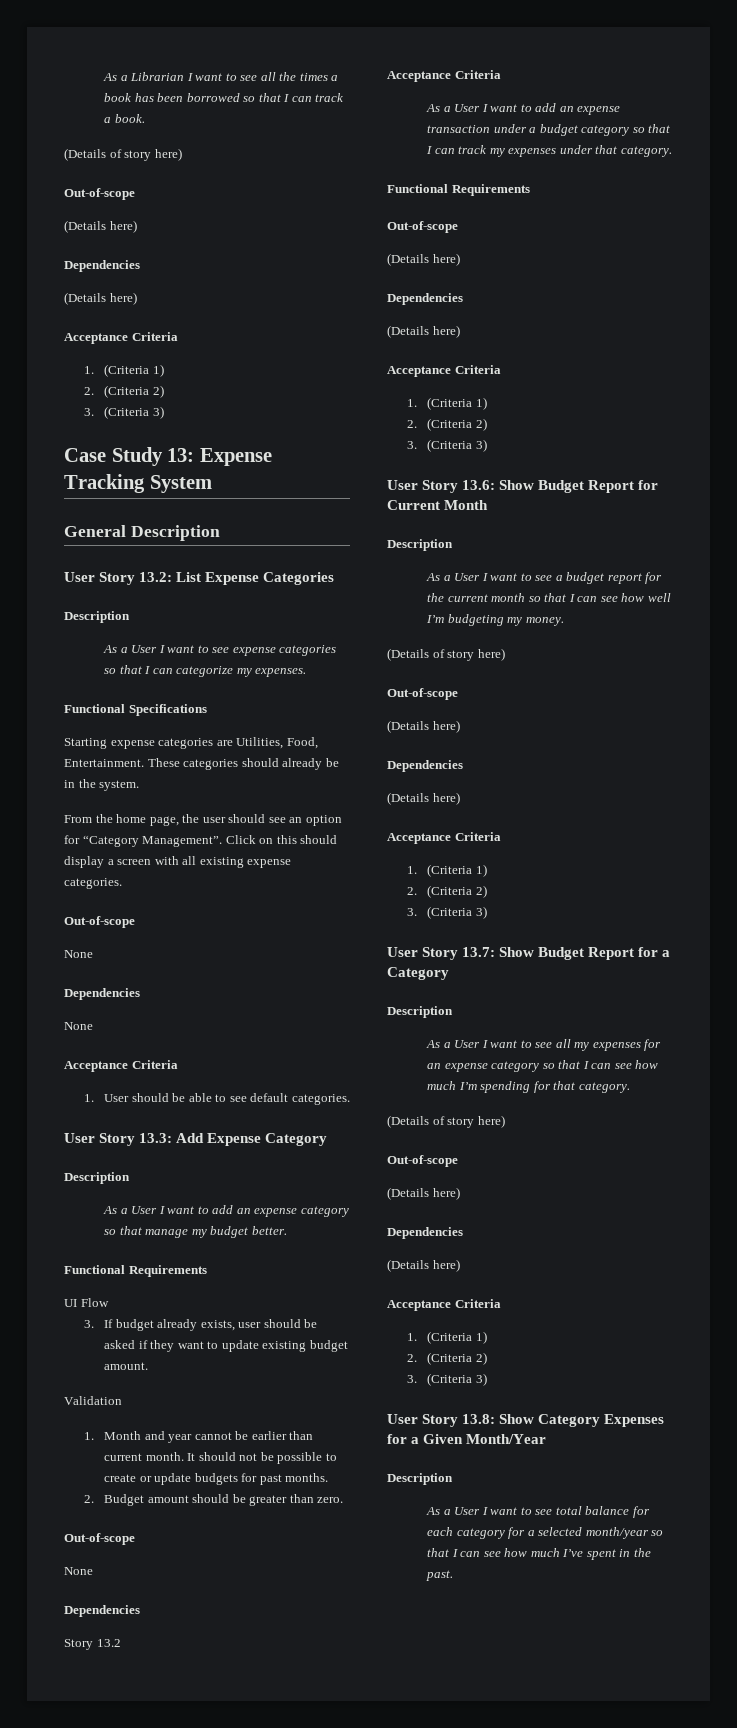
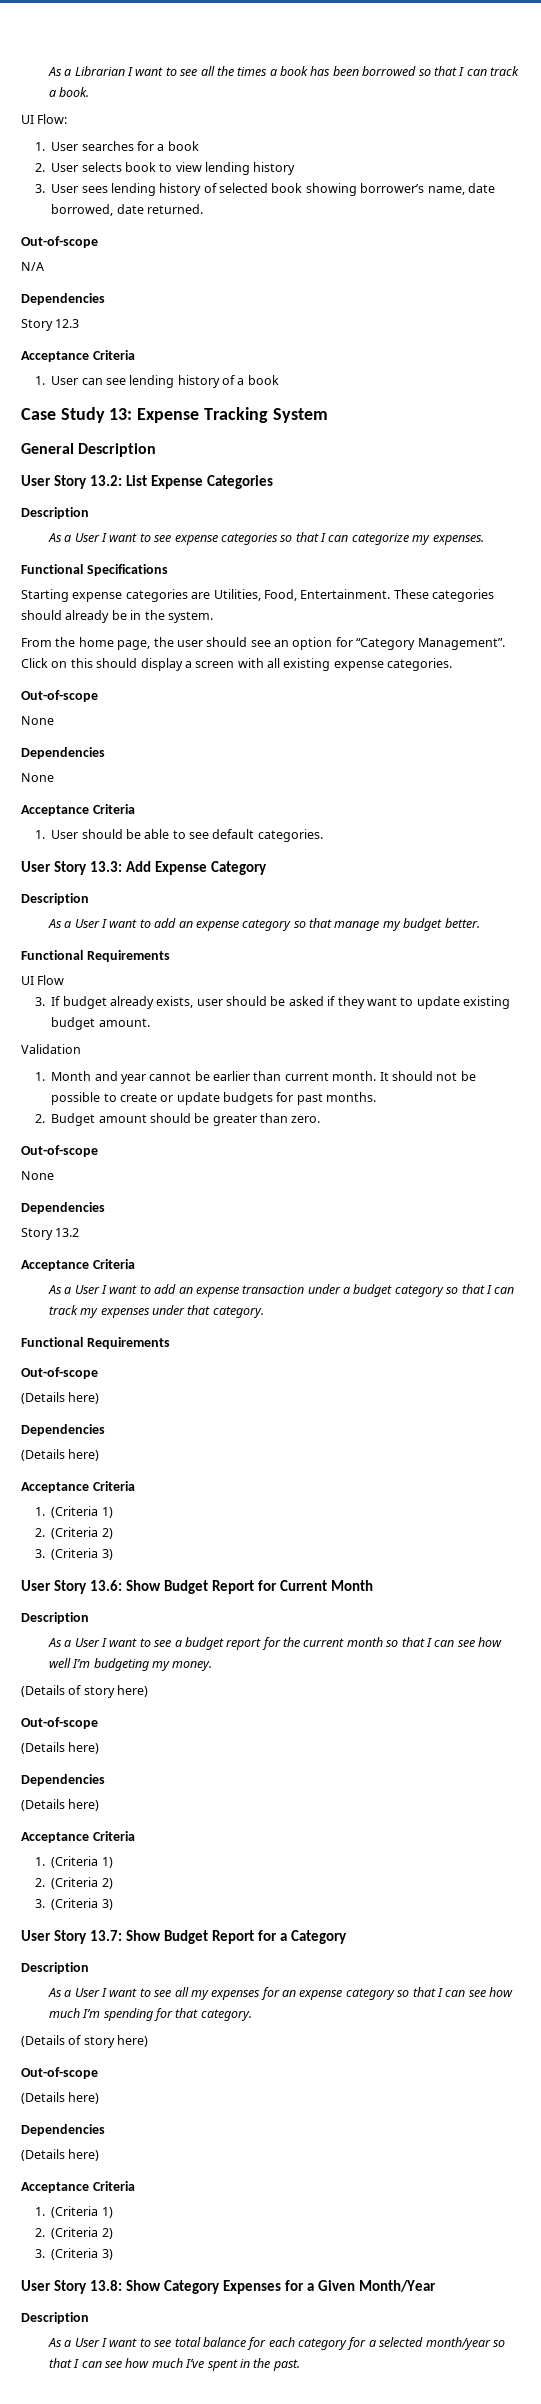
  As a Librarian I want to see all the times a book has been borrowed so that I can track a book.
- (Details of story here)
+ UI Flow:
+ 1. User searches for a book
+ 2. User selects book to view lending history
+ 3. User sees lending history of selected book showing borrower’s name, date borrowed, date returned.
  Out-of-scope
- (Details here)
+ N/A
  Dependencies
- (Details here)
+ Story 12.3
  Acceptance Criteria
- 1. (Criteria 1)
- 2. (Criteria 2)
- 3. (Criteria 3)
+ 1. User can see lending history of a book

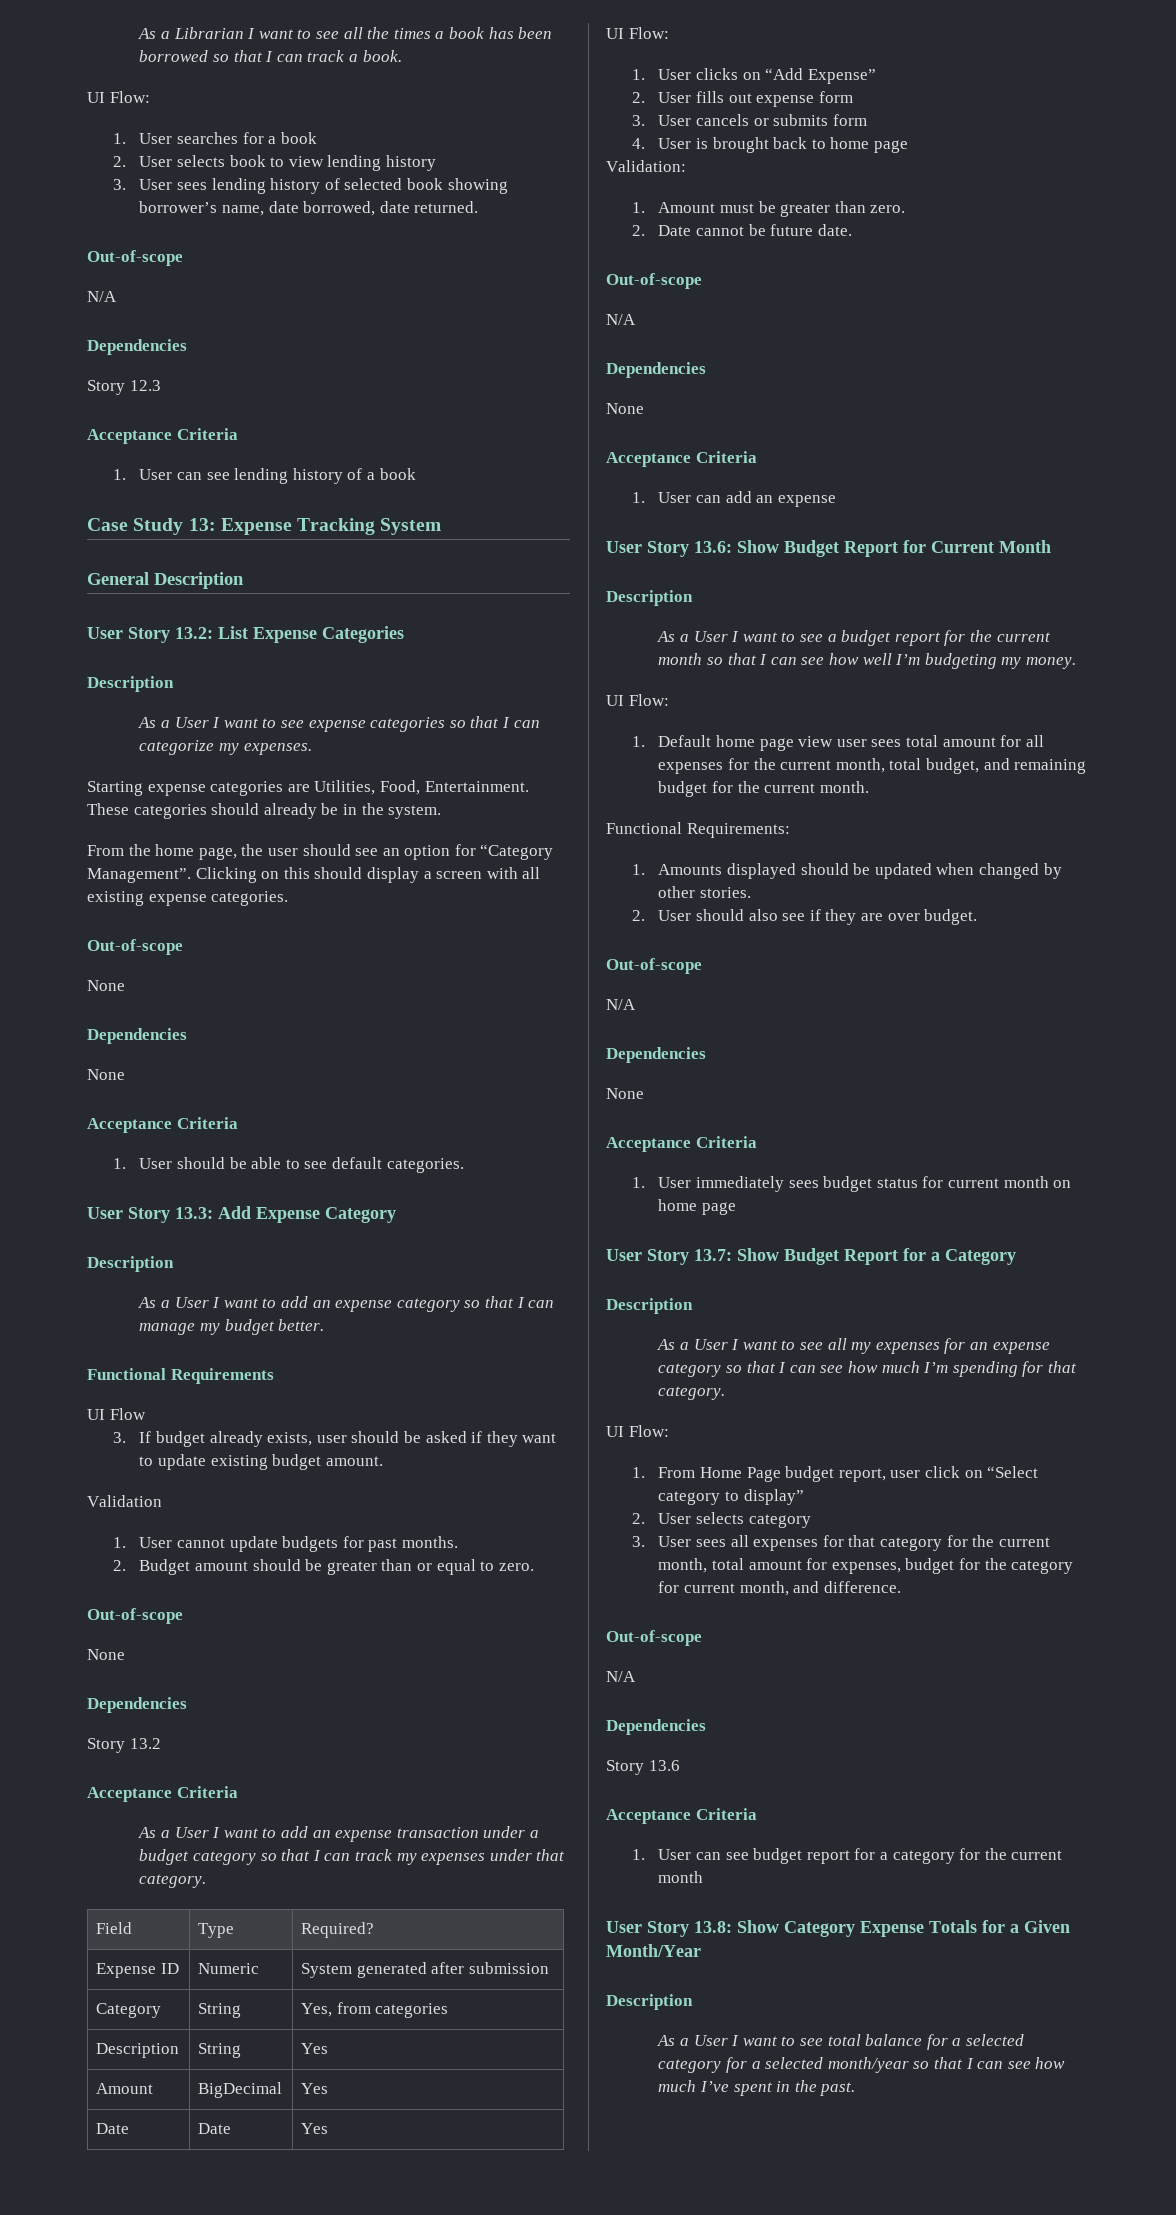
- Functional Specifications
- Click on this should display a screen with all existing expense categories.
+ Clicking on this should display a screen with all existing expense categories.
- As a User I want to add an expense category so that manage my budget better.
+ As a User I want to add an expense category so that I can manage my budget better.
- 1. Month and year cannot be earlier than current month. It should not be possible to create or update budgets for past months.
+ 1. User cannot update budgets for past months.
- 2. Budget amount should be greater than zero.
+ 2. Budget amount should be greater than or equal to zero.
  As a User I want to add an expense transaction under a budget category so that I can track my expenses under that category.
- Functional Requirements
+ Field | Type | Required?
+ Expense ID | Numeric | System generated after submission
+ Category | String | Yes, from categories
+ Description | String | Yes
+ Amount | BigDecimal | Yes
+ Date | Date | Yes
+ UI Flow:
+ 1. User clicks on “Add Expense”
+ 2. User fills out expense form
+ 3. User cancels or submits form
+ 4. User is brought back to home page
+ Validation:
+ 1. Amount must be greater than zero.
+ 2. Date cannot be future date.
  Out-of-scope
- (Details here)
+ N/A
  Dependencies
- (Details here)
+ None
  Acceptance Criteria
- 1. (Criteria 1)
- 2. (Criteria 2)
- 3. (Criteria 3)
+ 1. User can add an expense
  As a User I want to see a budget report for the current month so that I can see how well I’m budgeting my money.
- (Details of story here)
+ UI Flow:
+ 1. Default home page view user sees total amount for all expenses for the current month, total budget, and remaining budget for the current month.
+ Functional Requirements:
+ 1. Amounts displayed should be updated when changed by other stories.
+ 2. User should also see if they are over budget.
  Out-of-scope
- (Details here)
+ N/A
  Dependencies
- (Details here)
+ None
  Acceptance Criteria
- 1. (Criteria 1)
- 2. (Criteria 2)
- 3. (Criteria 3)
+ 1. User immediately sees budget status for current month on home page
  As a User I want to see all my expenses for an expense category so that I can see how much I’m spending for that category.
- (Details of story here)
+ UI Flow:
+ 1. From Home Page budget report, user click on “Select category to display”
+ 2. User selects category
+ 3. User sees all expenses for that category for the current month, total amount for expenses, budget for the category for current month, and difference.
  Out-of-scope
- (Details here)
+ N/A
  Dependencies
- (Details here)
+ Story 13.6
  Acceptance Criteria
- 1. (Criteria 1)
- 2. (Criteria 2)
- 3. (Criteria 3)
+ 1. User can see budget report for a category for the current month
- User Story 13.8: Show Category Expenses for a Given Month/Year
+ User Story 13.8: Show Category Expense Totals for a Given Month/Year
- As a User I want to see total balance for each category for a selected month/year so that I can see how much I’ve spent in the past.
+ As a User I want to see total balance for a selected category for a selected month/year so that I can see how much I’ve spent in the past.

